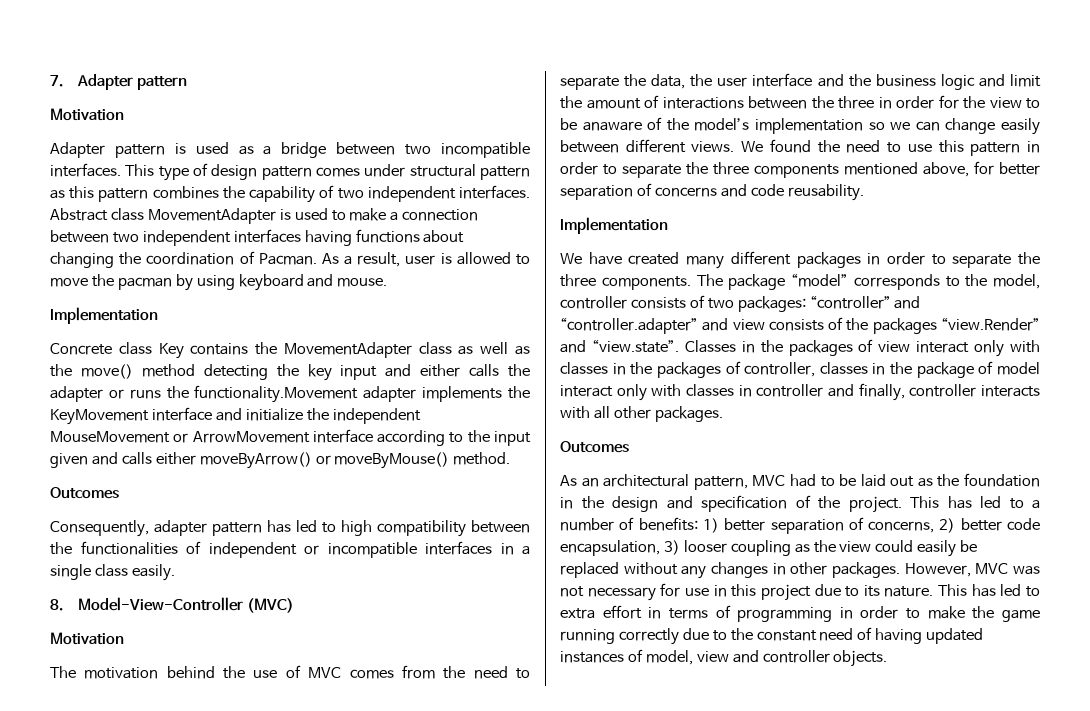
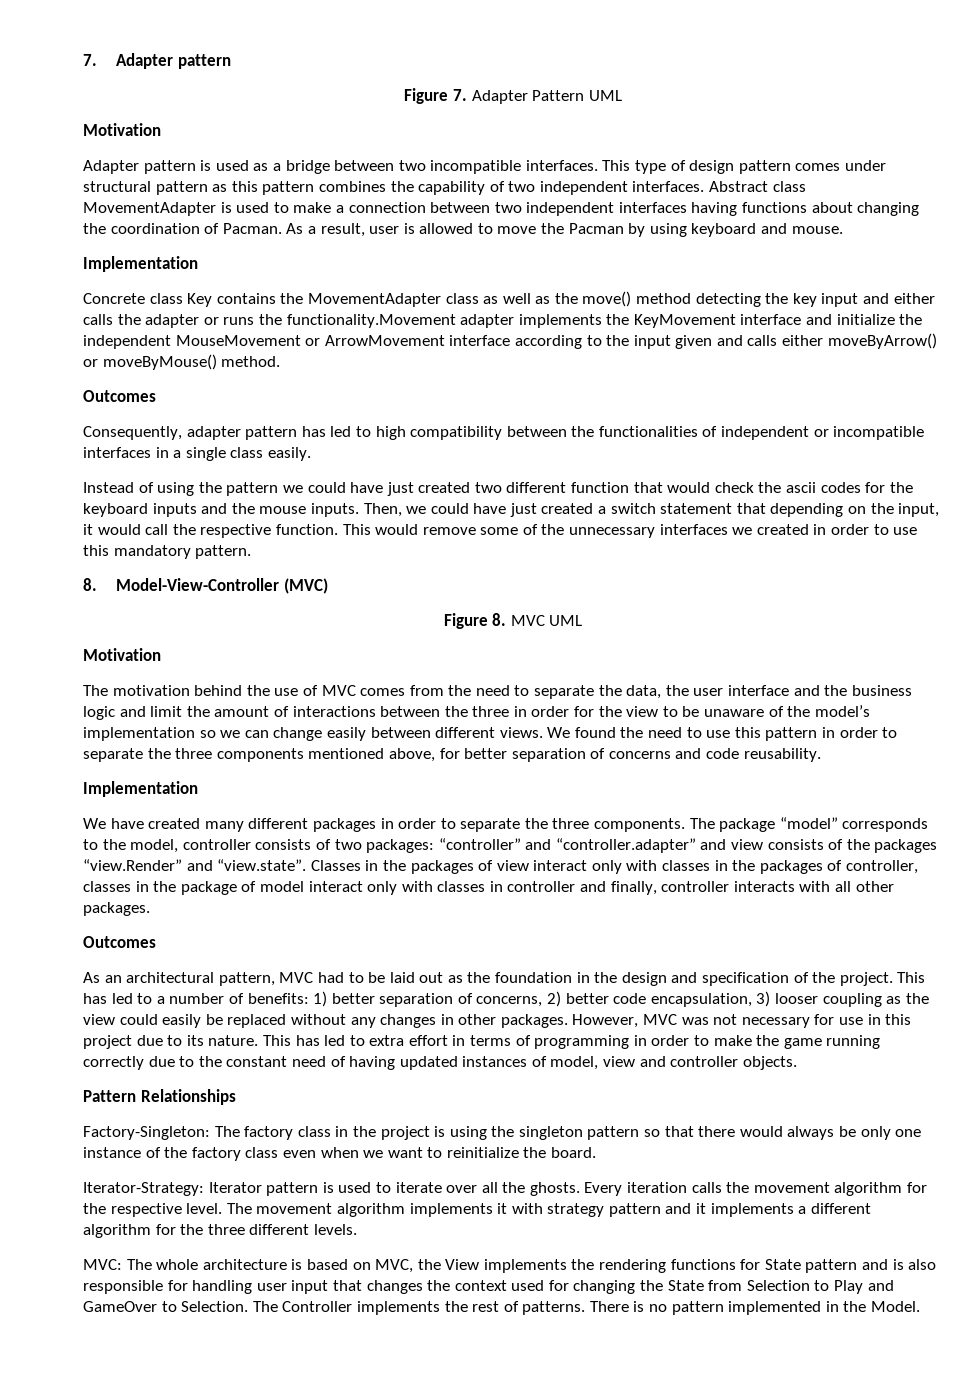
+ Figure 7. Adapter Pattern UML
- As a result, user is allowed to move the pacman by using keyboard and mouse.
+ As a result, user is allowed to move the Pacman by using keyboard and mouse.
+ Instead of using the pattern we could have just created two different function that would check the ascii codes for the keyboard inputs and the mouse inputs. Then, we could have just created a switch statement that depending on the input, it would call the respective function. This would remove some of the unnecessary interfaces we created in order to use this mandatory pattern.
+ Figure 8. MVC UML
- The motivation behind the use of MVC comes from the need to separate the data, the user interface and the business logic and limit the amount of interactions between the three in order for the view to be anaware of the model’s implementation so we can change easily between different views.
+ The motivation behind the use of MVC comes from the need to separate the data, the user interface and the business logic and limit the amount of interactions between the three in order for the view to be unaware of the model’s implementation so we can change easily between different views.
+ Pattern Relationships
+ Factory-Singleton: The factory class in the project is using the singleton pattern so that there would always be only one instance of the factory class even when we want to reinitialize the board.
+ Iterator-Strategy: Iterator pattern is used to iterate over all the ghosts. Every iteration calls the movement algorithm for the respective level. The movement algorithm implements it with strategy pattern and it implements a different algorithm for the three different levels.
+ MVC: The whole architecture is based on MVC, the View implements the rendering functions for State pattern and is also responsible for handling user input that changes the context used for changing the State from Selection to Play and GameOver to Selection. The Controller implements the rest of patterns. There is no pattern implemented in the Model.

